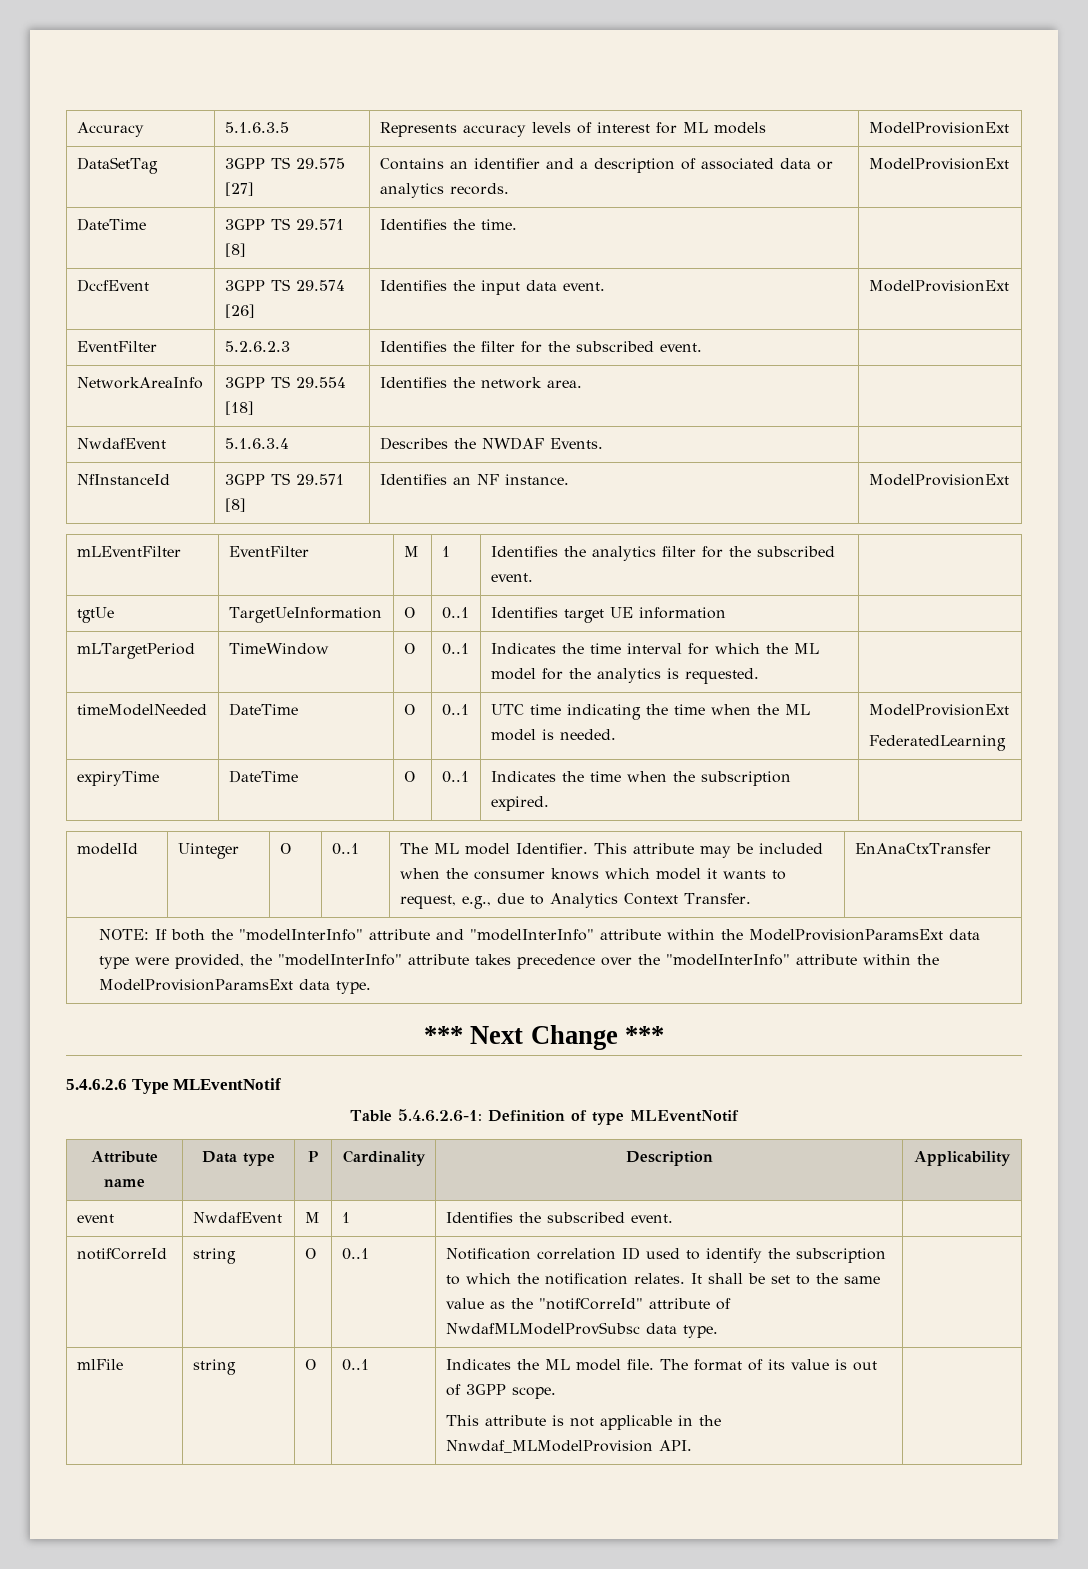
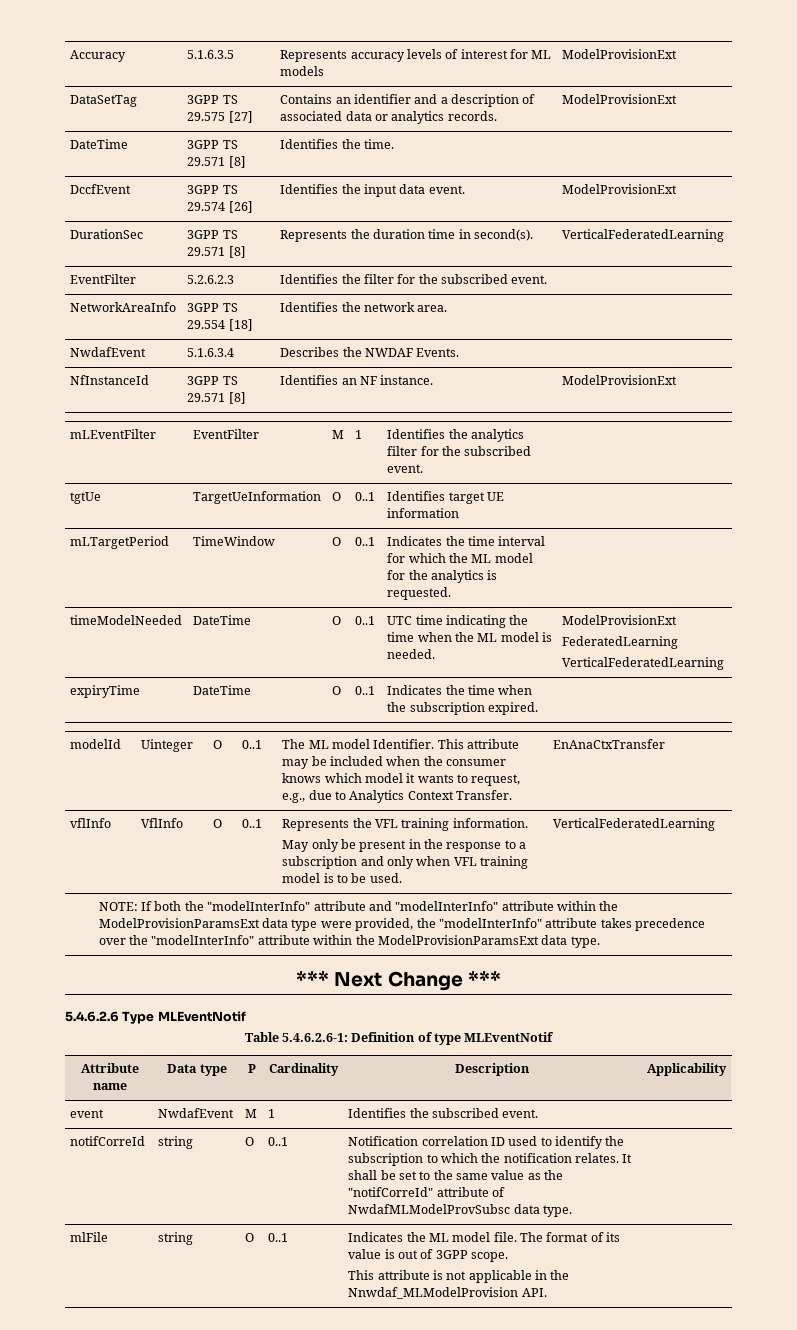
+ DurationSec | 3GPP TS 29.571 [8] | Represents the duration time in second(s). | VerticalFederatedLearning
  timeModelNeeded | DateTime | O | 0..1 | UTC time indicating the time when the ML model is needed. | ModelProvisionExt
  FederatedLearning
+ VerticalFederatedLearning
+ vflInfo | VflInfo | O | 0..1 | Represents the VFL training information.
+ May only be present in the response to a subscription and only when VFL training model is to be used. | VerticalFederatedLearning

